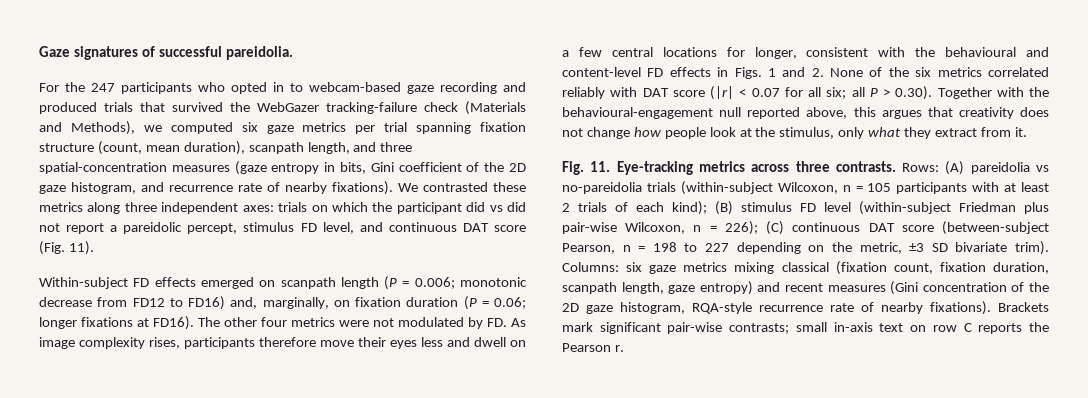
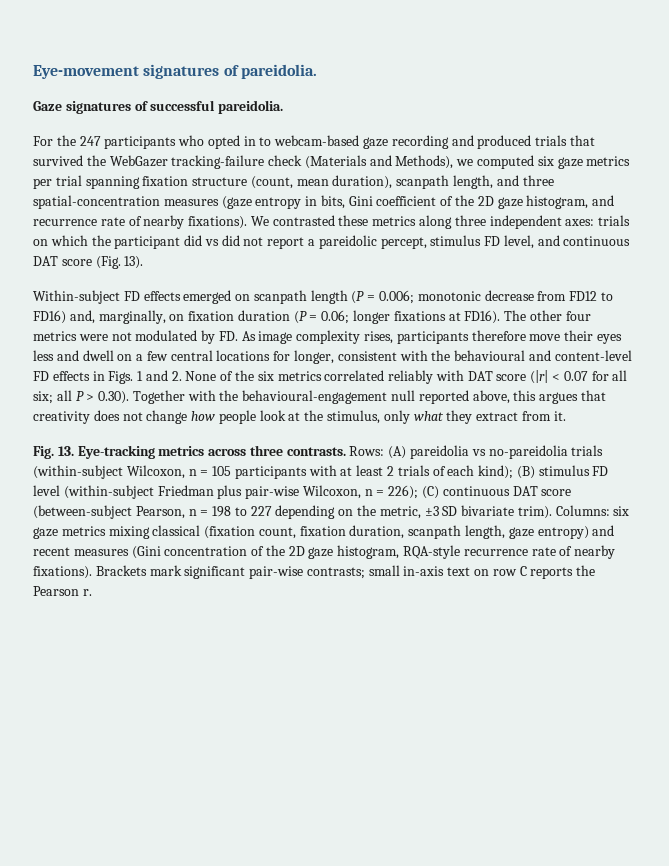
+ Eye-movement signatures of pareidolia.
- We contrasted these metrics along three independent axes: trials on which the participant did vs did not report a pareidolic percept, stimulus FD level, and continuous DAT score (Fig. 11).
+ We contrasted these metrics along three independent axes: trials on which the participant did vs did not report a pareidolic percept, stimulus FD level, and continuous DAT score (Fig. 13).
- Fig. 11. Eye-tracking metrics across three contrasts.
+ Fig. 13. Eye-tracking metrics across three contrasts.

